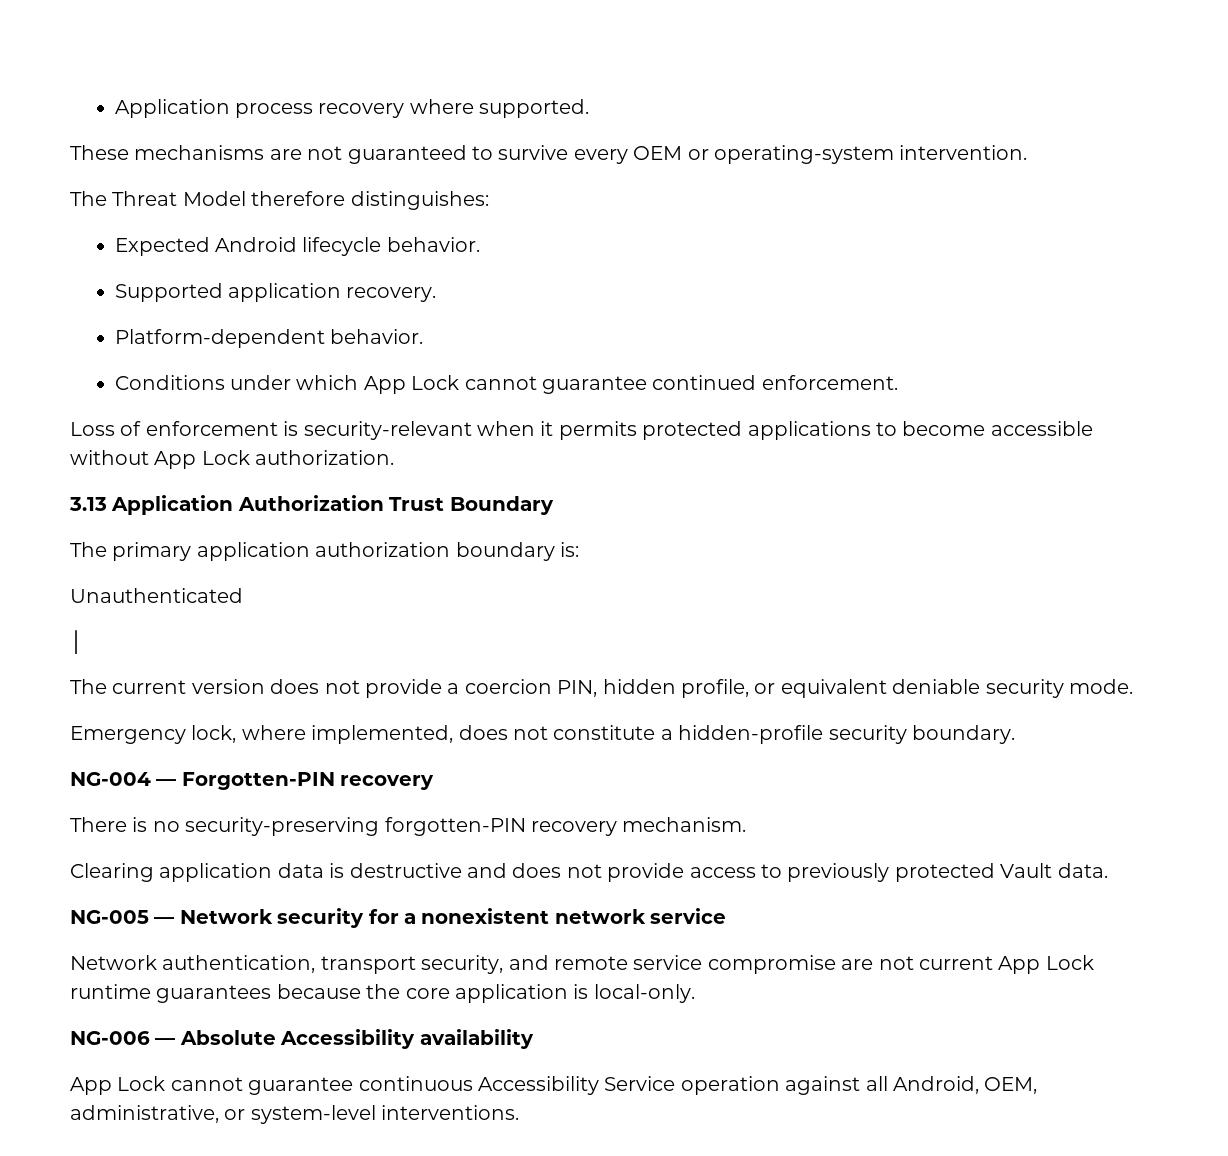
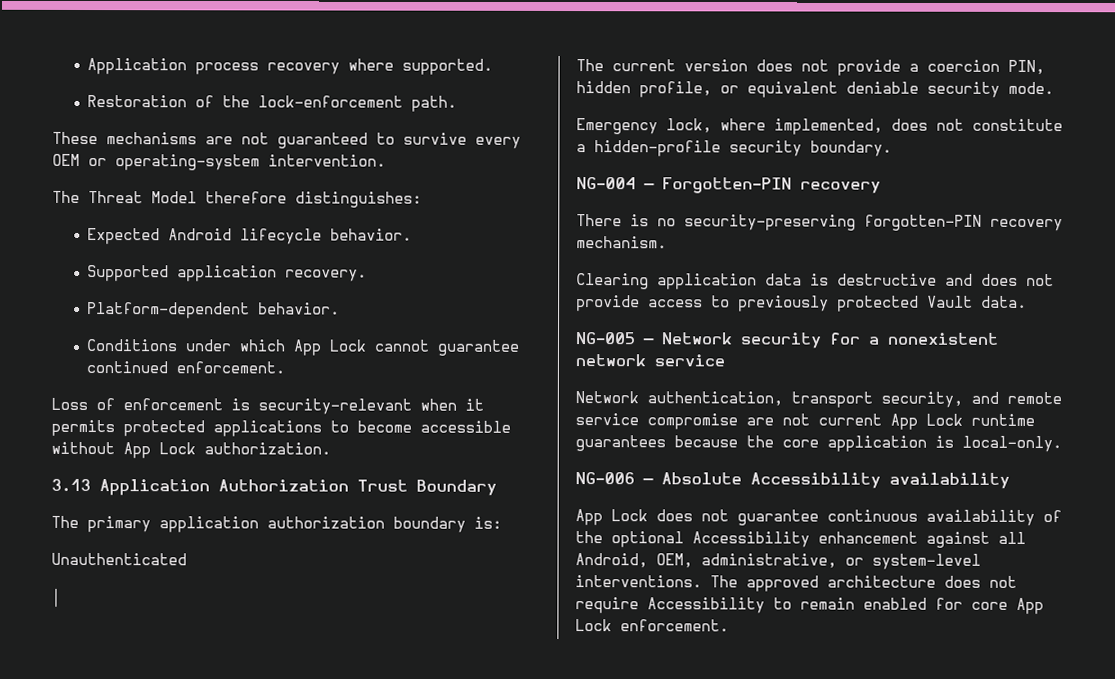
+ Restoration of the lock-enforcement path.
- App Lock cannot guarantee continuous Accessibility Service operation against all Android, OEM, administrative, or system-level interventions.
+ App Lock does not guarantee continuous availability of the optional Accessibility enhancement against all Android, OEM, administrative, or system-level interventions.
+ The approved architecture does not require Accessibility to remain enabled for core App Lock enforcement.

